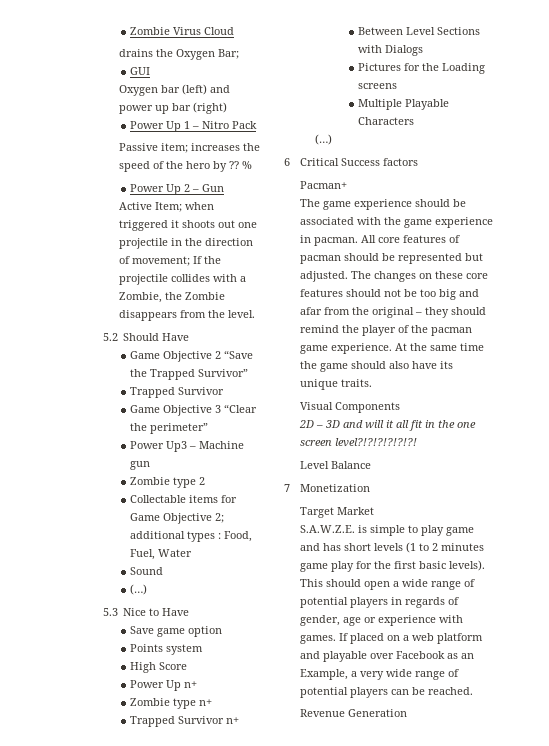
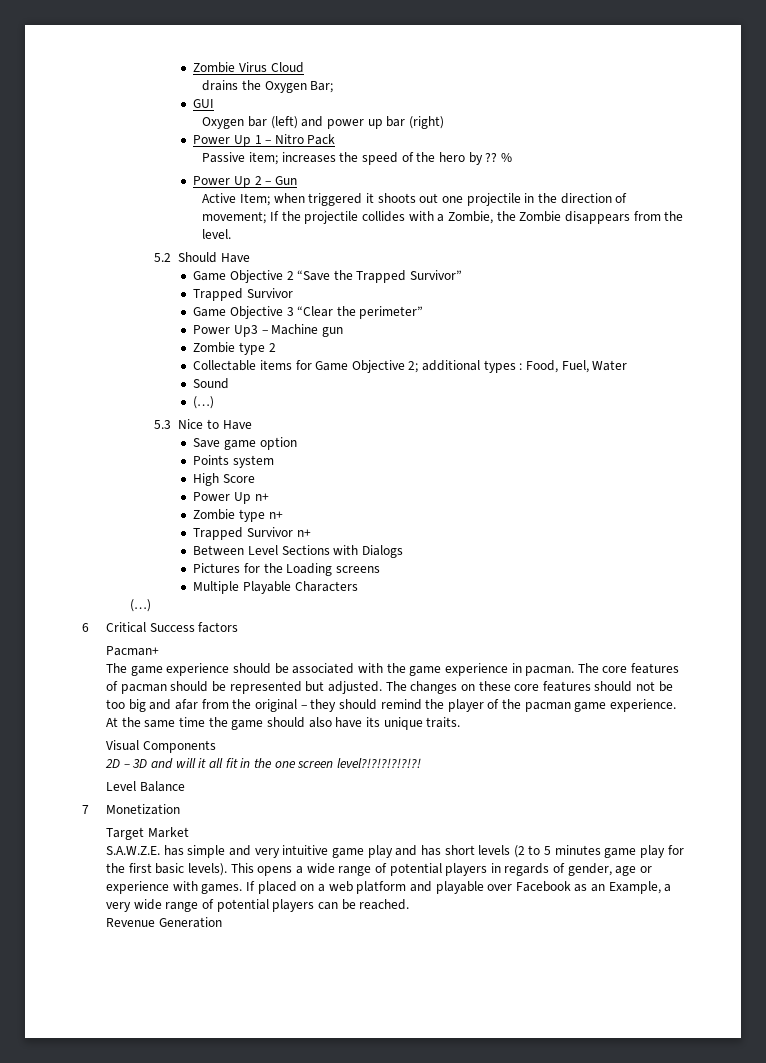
- All core features of pacman should be represented but adjusted.
+ The core features of pacman should be represented but adjusted.
- S.A.W.Z.E. is simple to play game and has short levels (1 to 2 minutes game play for the first basic levels).
+ S.A.W.Z.E. has simple and very intuitive game play and has short levels (2 to 5 minutes game play for the first basic levels).
- This should open a wide range of potential players in regards of gender, age or experience with games.
+ This opens a wide range of potential players in regards of gender, age or experience with games.

